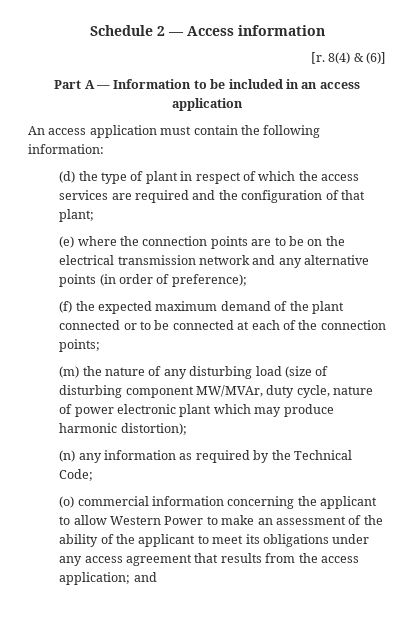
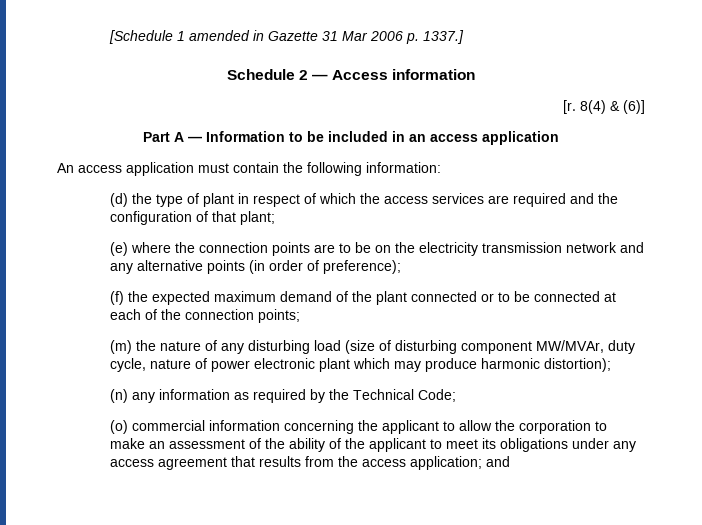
+ [Schedule 1 amended in Gazette 31 Mar 2006 p. 1337.]
- (e) where the connection points are to be on the electrical transmission network and any alternative points (in order of preference);
+ (e) where the connection points are to be on the electricity transmission network and any alternative points (in order of preference);
- (o) commercial information concerning the applicant to allow Western Power to make an assessment of the ability of the applicant to meet its obligations under any access agreement that results from the access application; and
+ (o) commercial information concerning the applicant to allow the corporation to make an assessment of the ability of the applicant to meet its obligations under any access agreement that results from the access application; and

